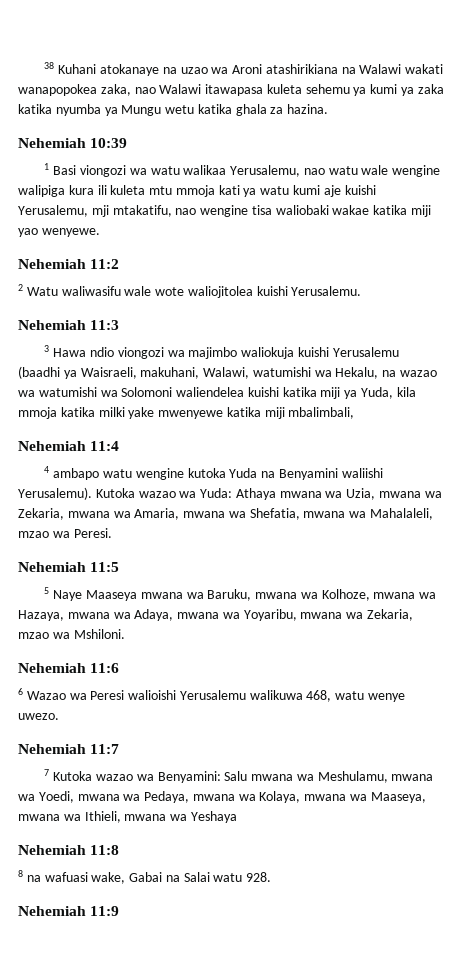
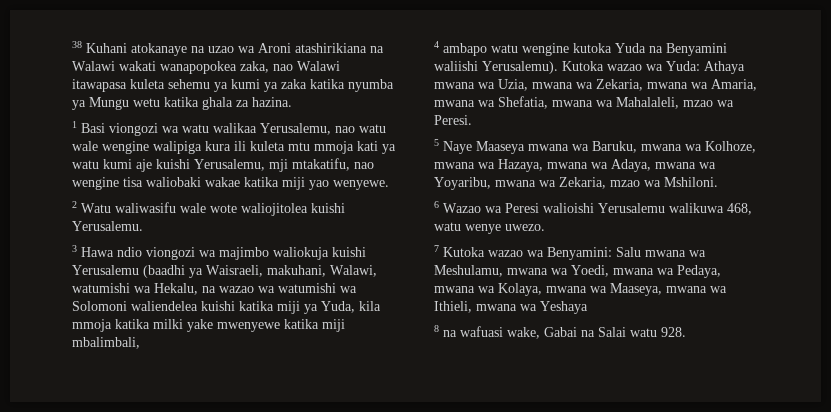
- Nehemiah 10:39
- Nehemiah 11:2
- Nehemiah 11:3
- Nehemiah 11:4
- Nehemiah 11:5
- Nehemiah 11:6
- Nehemiah 11:7
- Nehemiah 11:8
- Nehemiah 11:9

